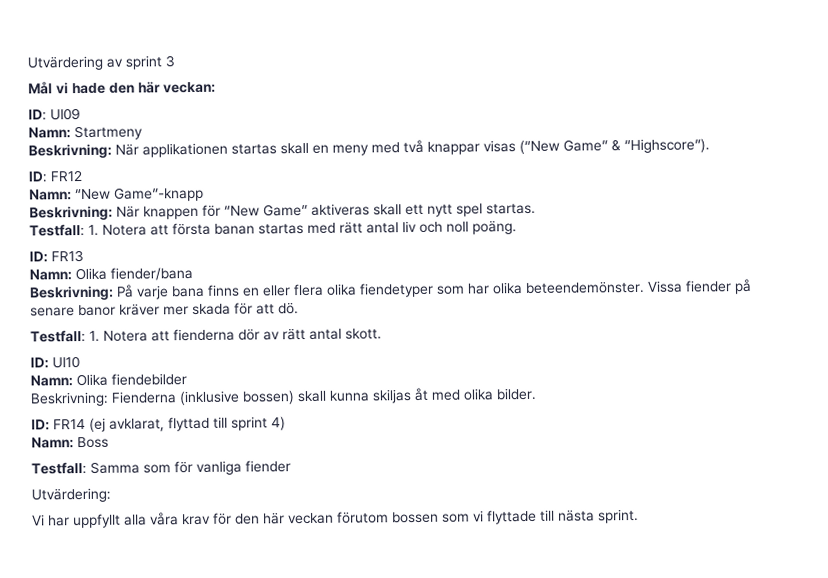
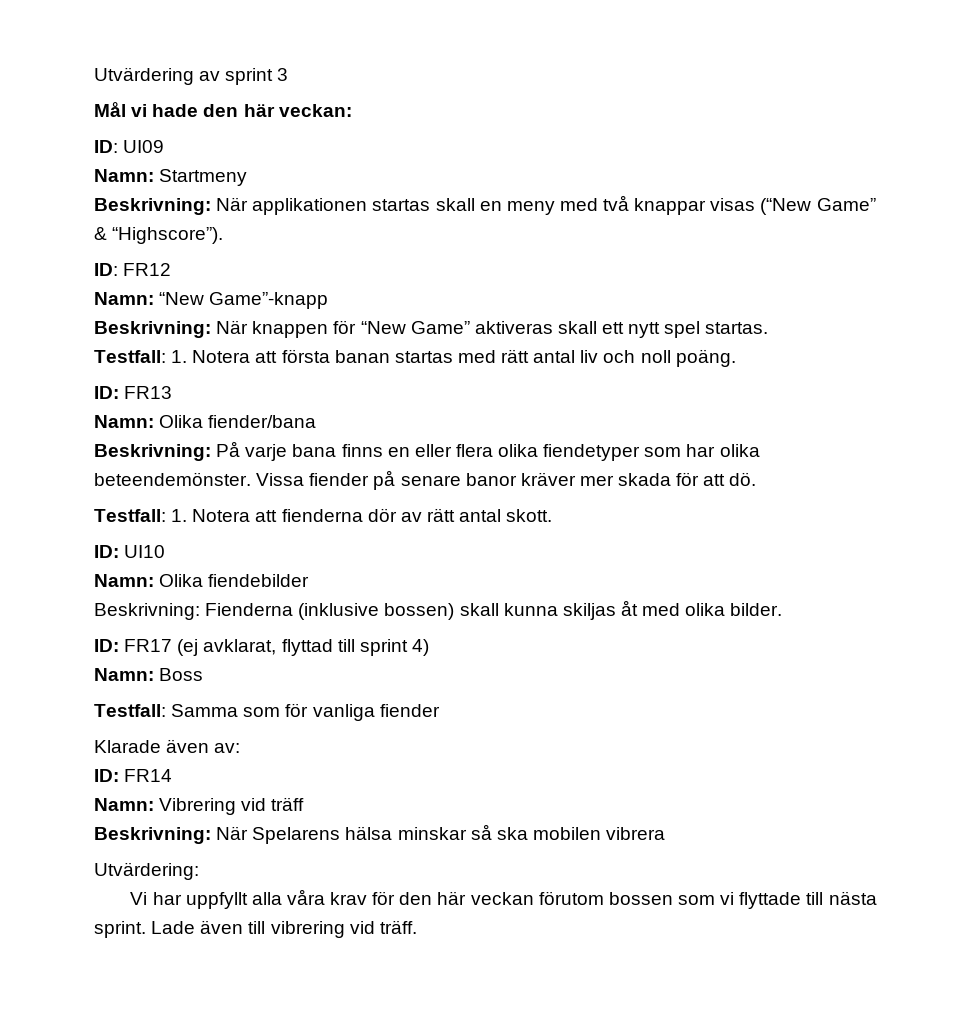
- ID: FR14 (ej avklarat, flyttad till sprint 4)
+ ID: FR17 (ej avklarat, flyttad till sprint 4)
+ Klarade även av:
+ ID: FR14
+ Namn: Vibrering vid träff
+ Beskrivning: När Spelarens hälsa minskar så ska mobilen vibrera
+ Lade även till vibrering vid träff.

